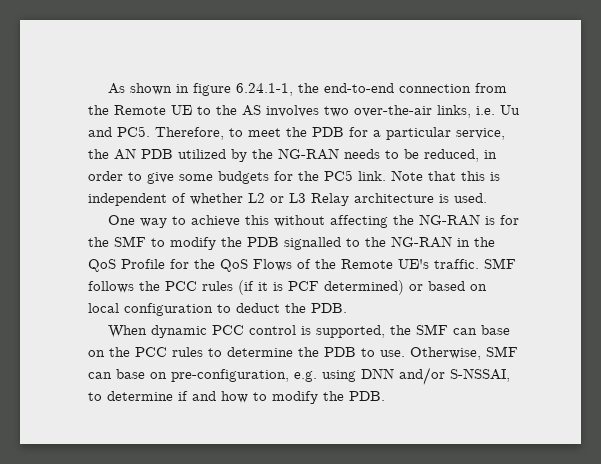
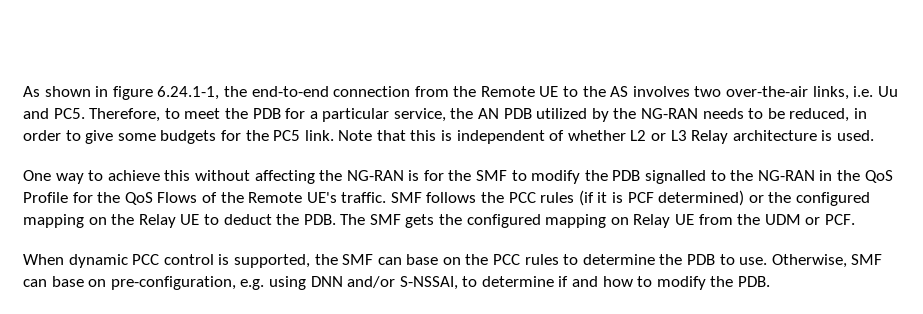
- SMF follows the PCC rules (if it is PCF determined) or based on local configuration to deduct the PDB.
+ SMF follows the PCC rules (if it is PCF determined) or the configured mapping on the Relay UE to deduct the PDB. The SMF gets the configured mapping on Relay UE from the UDM or PCF.

